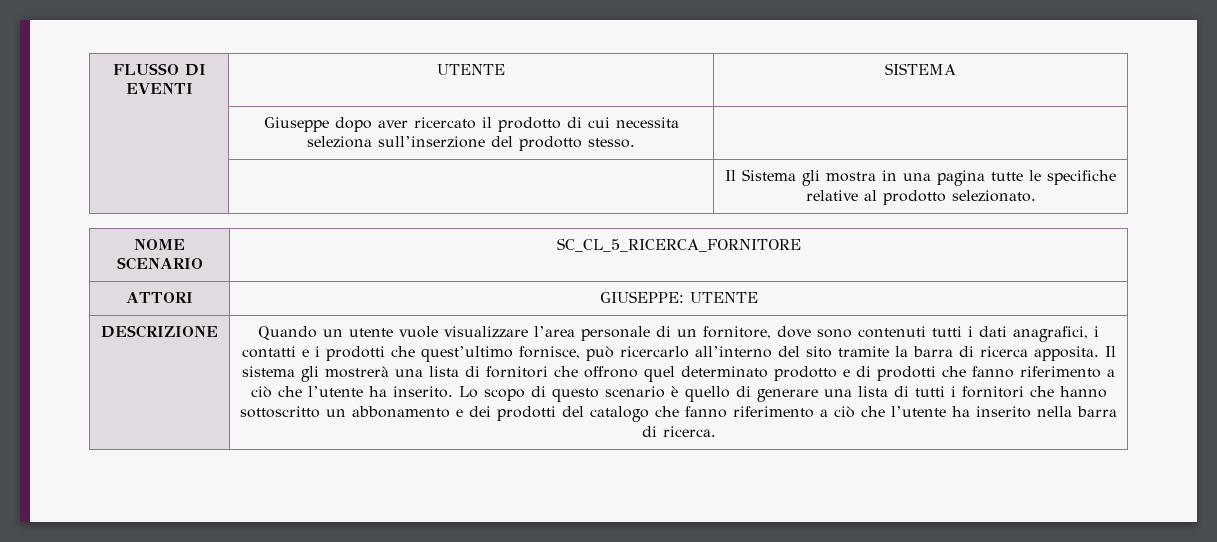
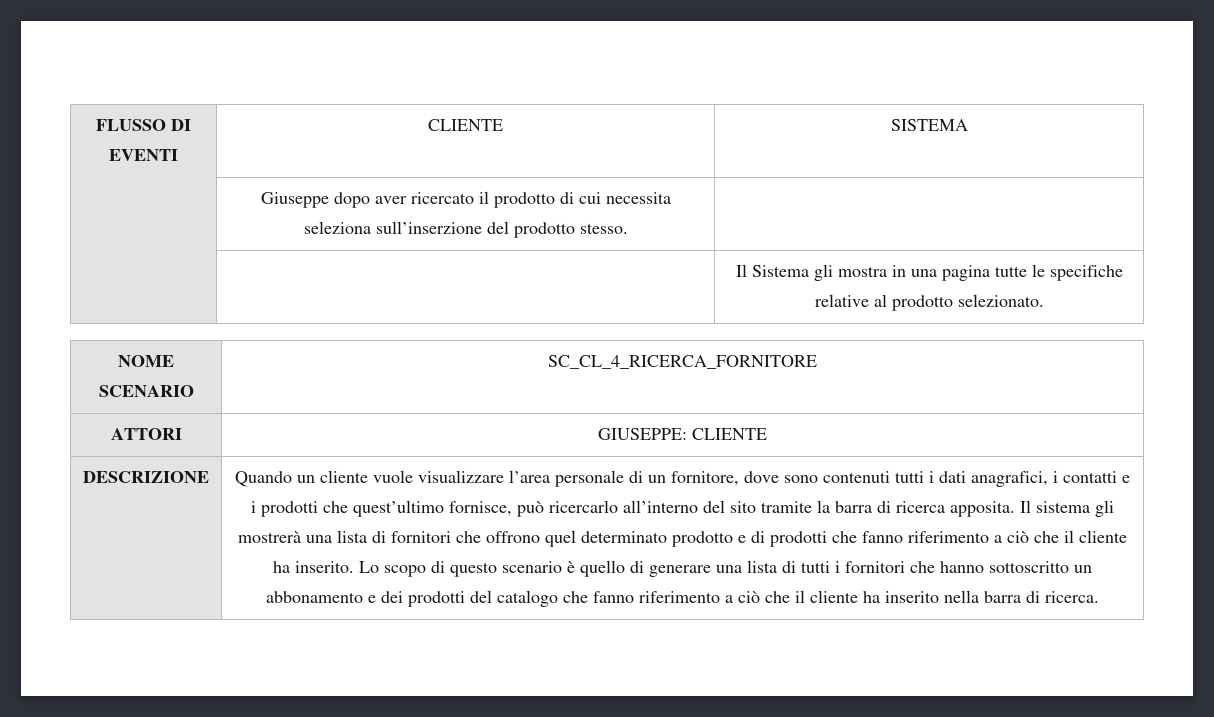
- FLUSSO DI EVENTI | UTENTE | SISTEMA
+ FLUSSO DI EVENTI | CLIENTE | SISTEMA
- NOME SCENARIO | SC_CL_5_RICERCA_FORNITORE
+ NOME SCENARIO | SC_CL_4_RICERCA_FORNITORE
- ATTORI | GIUSEPPE: UTENTE
+ ATTORI | GIUSEPPE: CLIENTE
- Quando un utente vuole visualizzare l’area personale di un fornitore, dove sono contenuti tutti i dati anagrafici, i contatti e i prodotti che quest’ultimo fornisce, può ricercarlo all’interno del sito tramite la barra di ricerca apposita.
+ Quando un cliente vuole visualizzare l’area personale di un fornitore, dove sono contenuti tutti i dati anagrafici, i contatti e i prodotti che quest’ultimo fornisce, può ricercarlo all’interno del sito tramite la barra di ricerca apposita.
- Il sistema gli mostrerà una lista di fornitori che offrono quel determinato prodotto e di prodotti che fanno riferimento a ciò che l’utente ha inserito.
+ Il sistema gli mostrerà una lista di fornitori che offrono quel determinato prodotto e di prodotti che fanno riferimento a ciò che il cliente ha inserito.
- Lo scopo di questo scenario è quello di generare una lista di tutti i fornitori che hanno sottoscritto un abbonamento e dei prodotti del catalogo che fanno riferimento a ciò che l’utente ha inserito nella barra di ricerca.
+ Lo scopo di questo scenario è quello di generare una lista di tutti i fornitori che hanno sottoscritto un abbonamento e dei prodotti del catalogo che fanno riferimento a ciò che il cliente ha inserito nella barra di ricerca.

